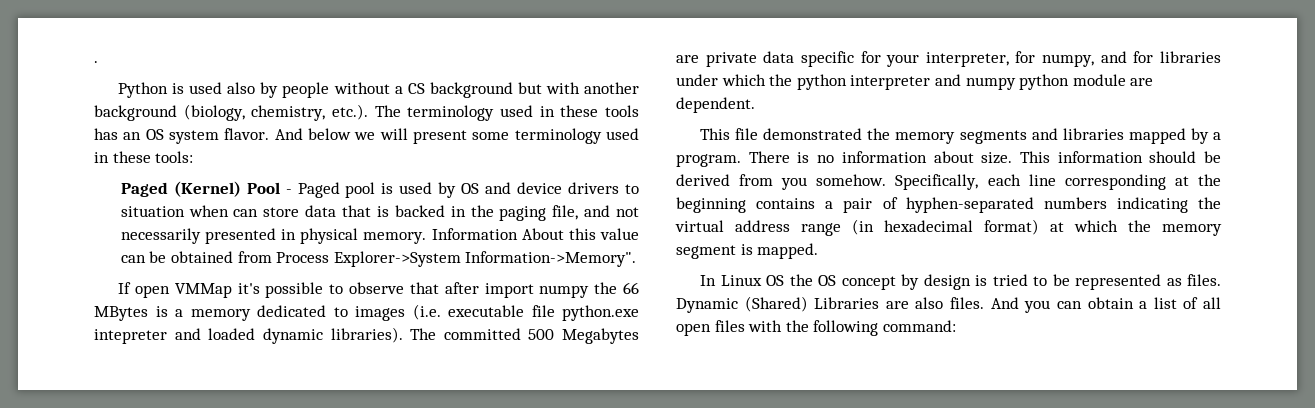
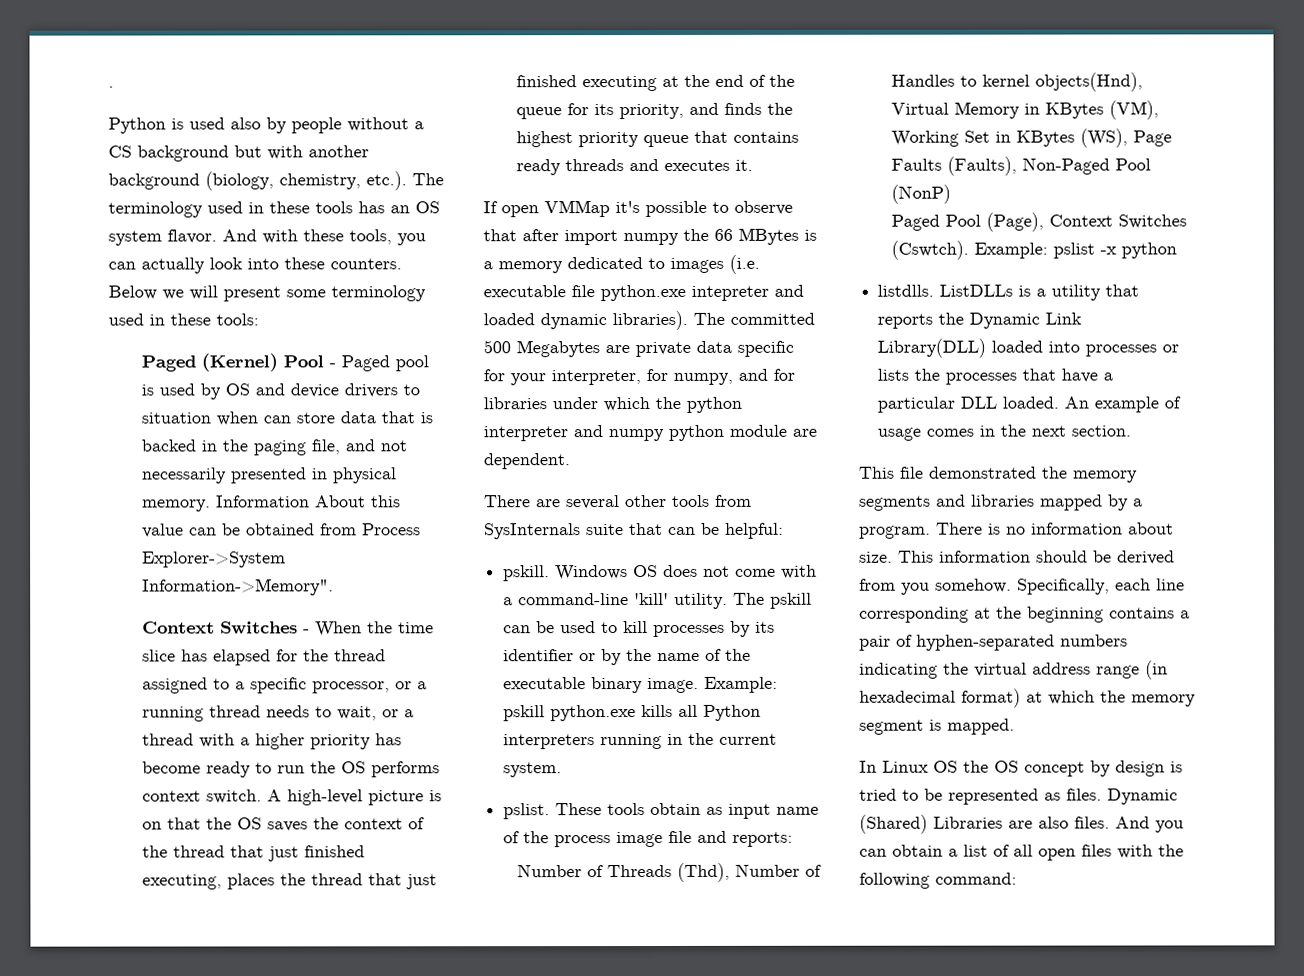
- And below we will present some terminology used in these tools:
+ And with these tools, you can actually look into these counters. Below we will present some terminology used in these tools:
+ Context Switches - When the time slice has elapsed for the thread assigned to a specific processor, or a running thread needs to wait, or a thread with a higher priority has become ready to run the OS performs context switch. A high-level picture is on that the OS saves the context of the thread that just finished executing, places the thread that just finished executing at the end of the queue for its priority, and finds the highest priority queue that contains ready threads and executes it.
+ There are several other tools from SysInternals suite that can be helpful:
+ pskill. Windows OS does not come with a command-line 'kill' utility. The pskill can be used to kill processes by its identifier or by the name of the executable binary image. Example: pskill python.exe kills all Python interpreters running in the current system.
+ pslist. These tools obtain as input name of the process image file and reports:
+ Number of Threads (Thd), Number of Handles to kernel objects(Hnd), Virtual Memory in KBytes (VM), Working Set in KBytes (WS), Page Faults (Faults), Non-Paged Pool (NonP)
+ Paged Pool (Page), Context Switches (Cswtch). Example: pslist -x python
+ listdlls. ListDLLs is a utility that reports the Dynamic Link Library(DLL) loaded into processes or lists the processes that have a particular DLL loaded. An example of usage comes in the next section.

